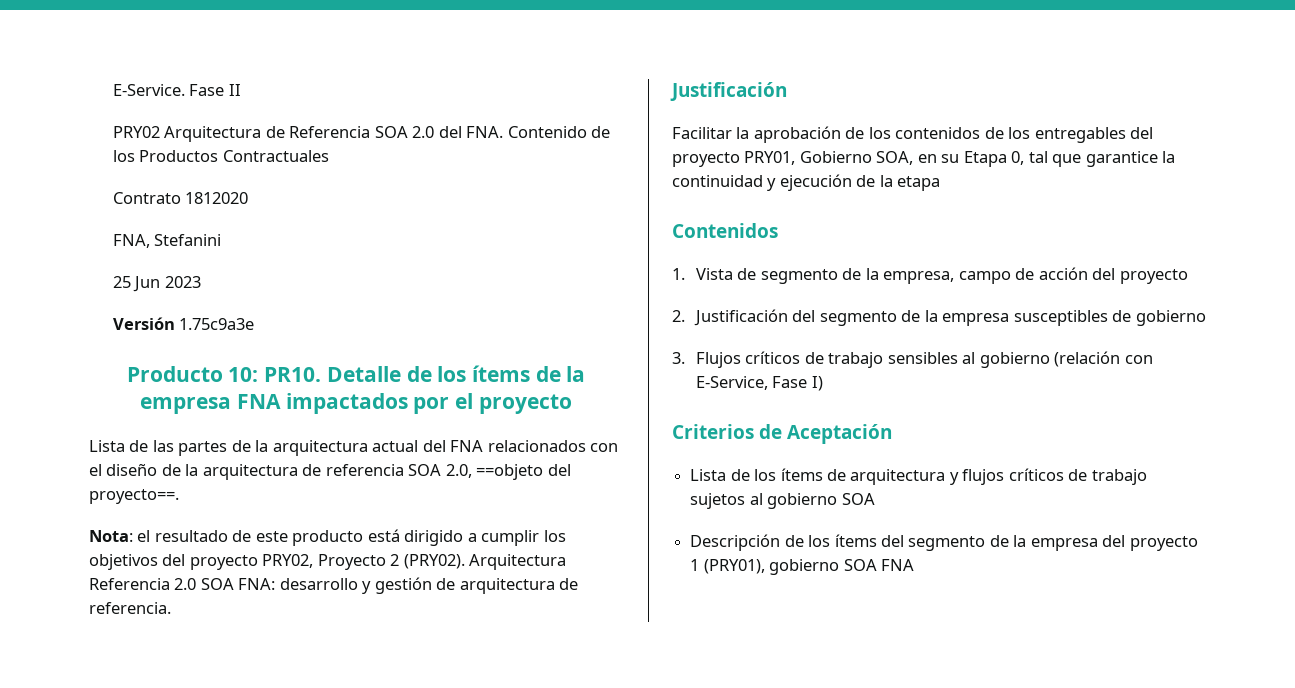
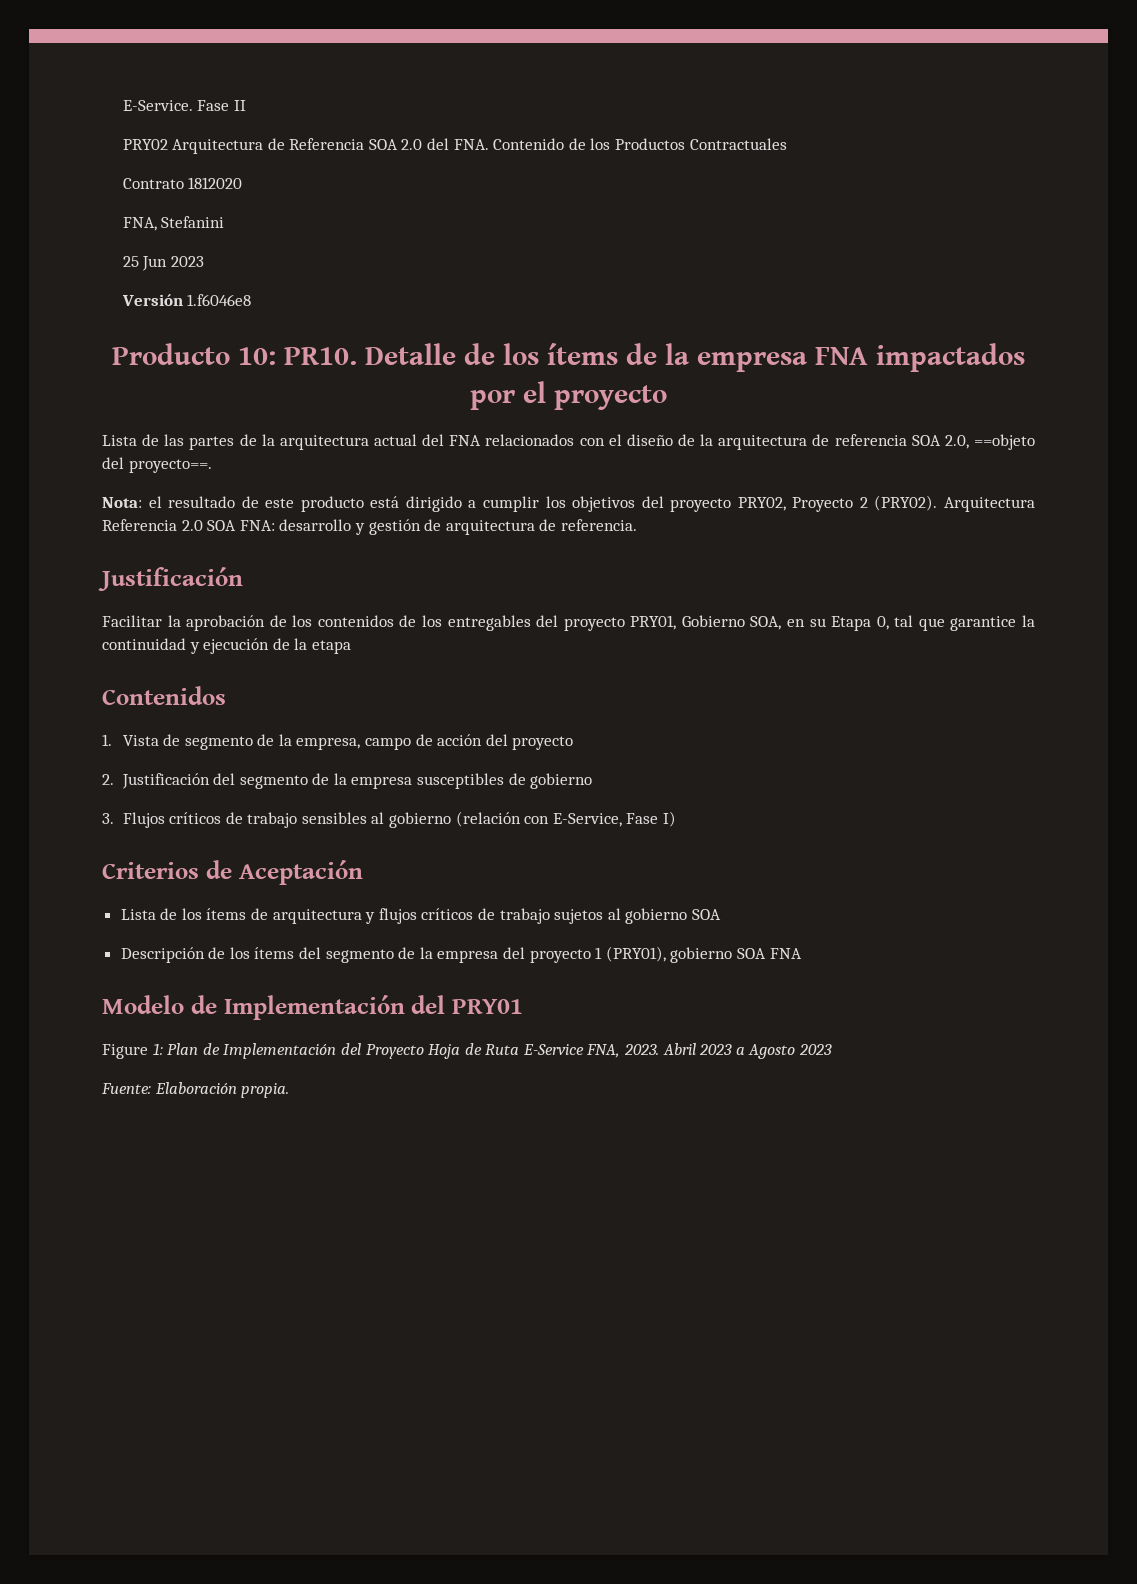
- Versión 1.75c9a3e
+ Versión 1.f6046e8
+ Modelo de Implementación del PRY01
+ Figure 1: Plan de Implementación del Proyecto Hoja de Ruta E-Service FNA, 2023. Abril 2023 a Agosto 2023
+ Fuente: Elaboración propia.

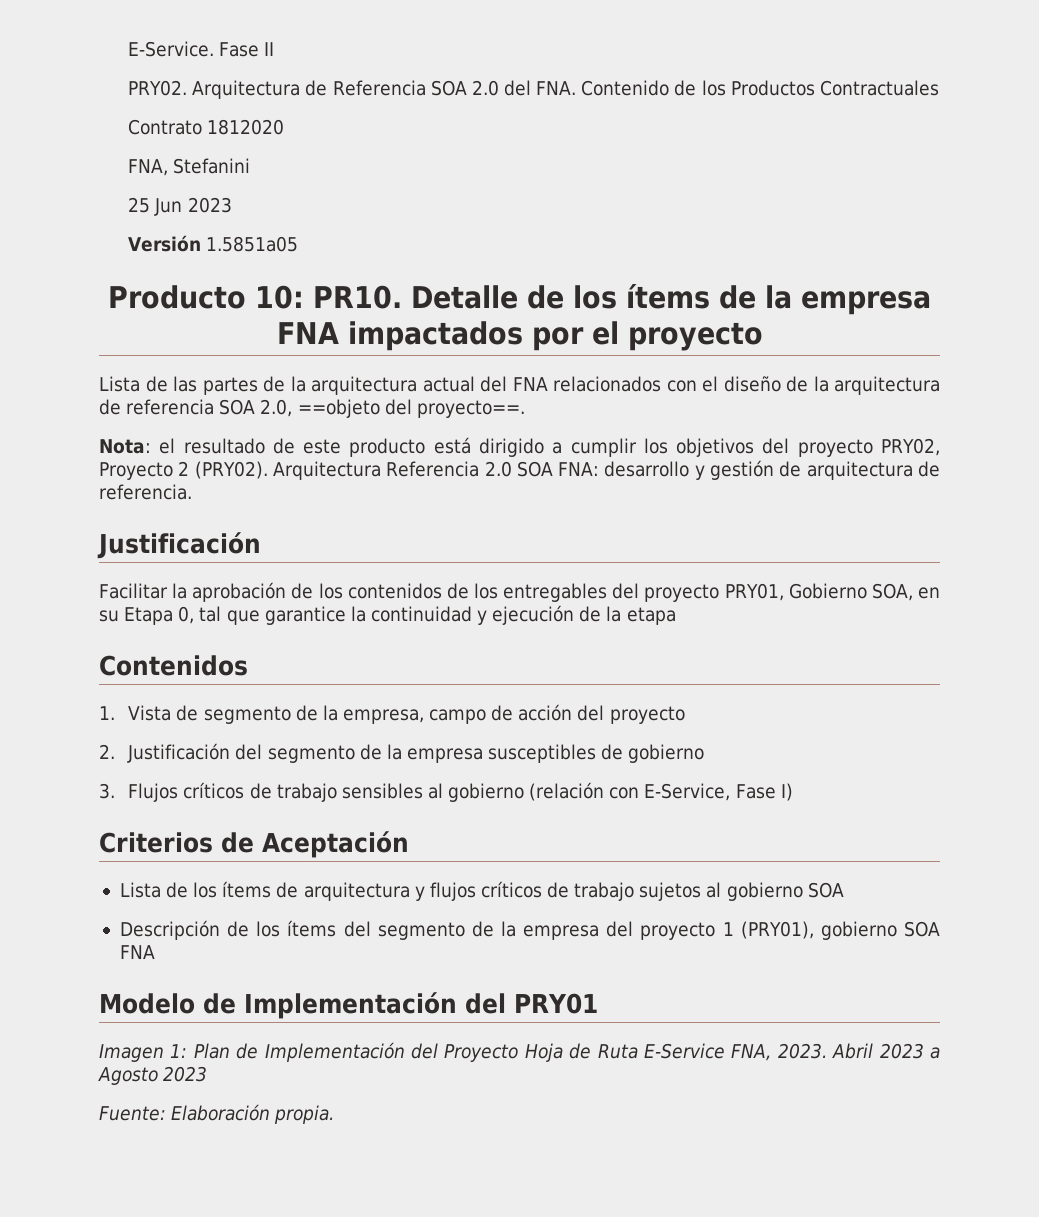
- PRY02 Arquitectura de Referencia SOA 2.0 del FNA. Contenido de los Productos Contractuales
+ PRY02. Arquitectura de Referencia SOA 2.0 del FNA. Contenido de los Productos Contractuales
- Versión 1.f6046e8
+ Versión 1.5851a05
- Figure 1: Plan de Implementación del Proyecto Hoja de Ruta E-Service FNA, 2023.
+ Imagen 1: Plan de Implementación del Proyecto Hoja de Ruta E-Service FNA, 2023.

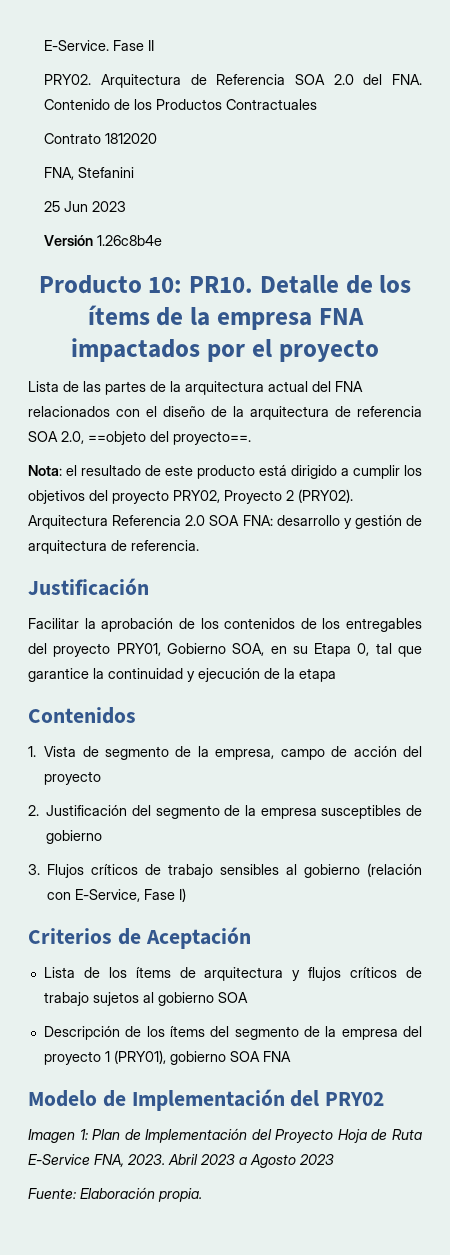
- Versión 1.5851a05
+ Versión 1.26c8b4e
- Modelo de Implementación del PRY01
+ Modelo de Implementación del PRY02

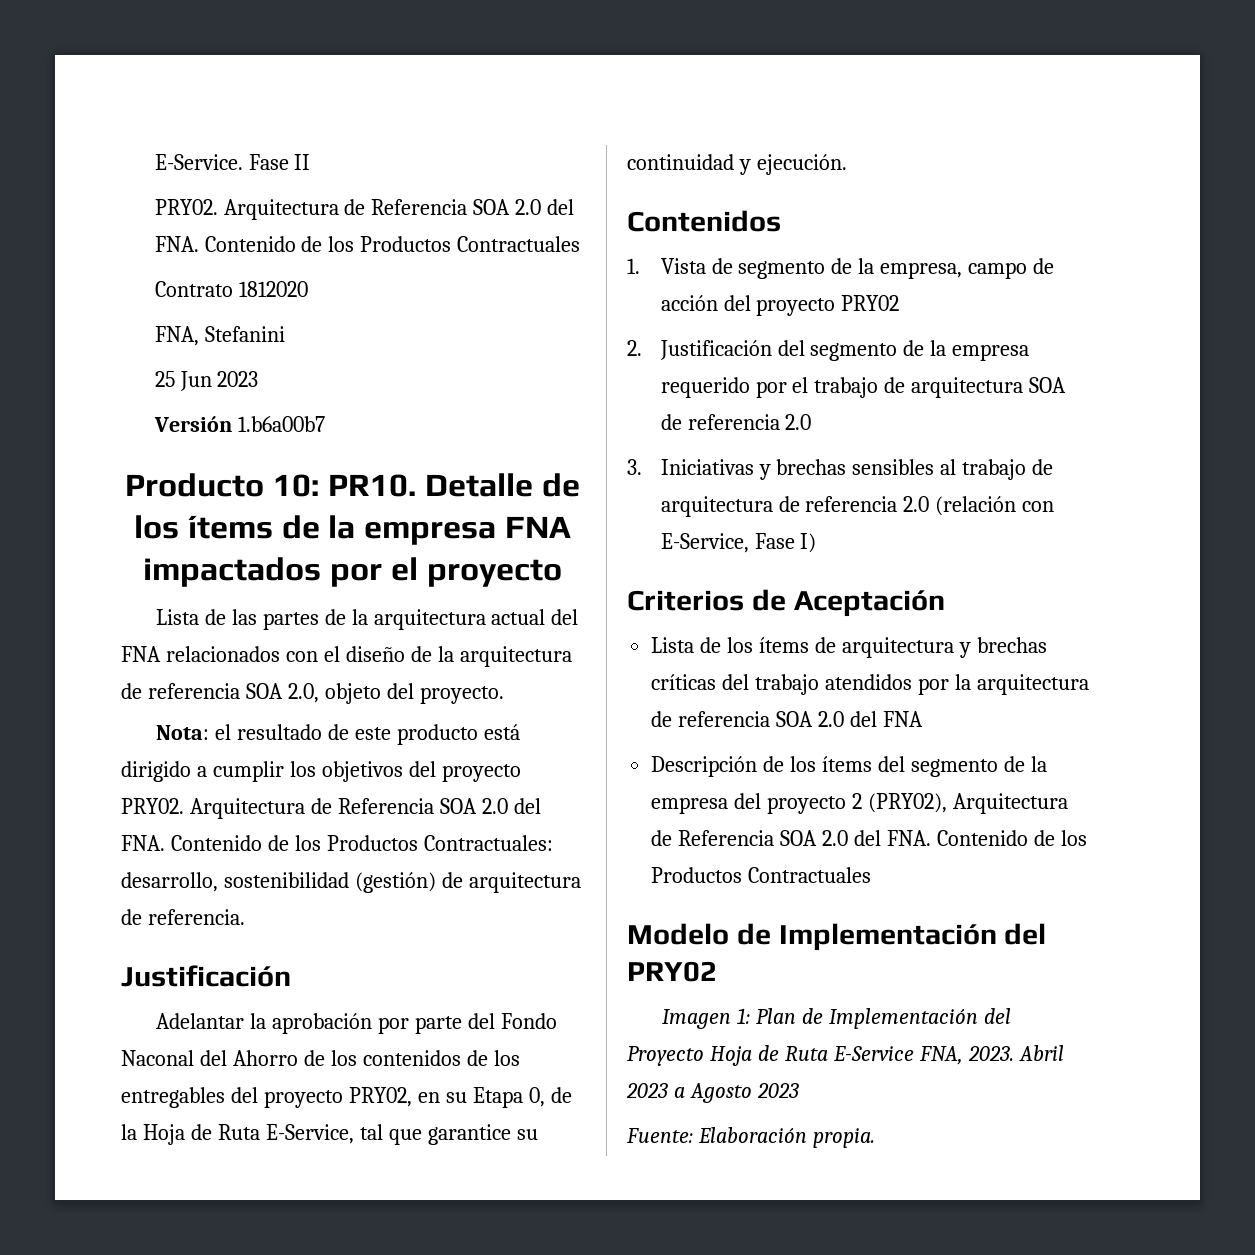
- Versión 1.26c8b4e
+ Versión 1.b6a00b7
- Lista de las partes de la arquitectura actual del FNA relacionados con el diseño de la arquitectura de referencia SOA 2.0, ==objeto del proyecto==.
+ Lista de las partes de la arquitectura actual del FNA relacionados con el diseño de la arquitectura de referencia SOA 2.0, objeto del proyecto.
- Nota: el resultado de este producto está dirigido a cumplir los objetivos del proyecto PRY02, Proyecto 2 (PRY02). Arquitectura Referencia 2.0 SOA FNA: desarrollo y gestión de arquitectura de referencia.
+ Nota: el resultado de este producto está dirigido a cumplir los objetivos del proyecto PRY02. Arquitectura de Referencia SOA 2.0 del FNA. Contenido de los Productos Contractuales: desarrollo, sostenibilidad (gestión) de arquitectura de referencia.
- Facilitar la aprobación de los contenidos de los entregables del proyecto PRY01, Gobierno SOA, en su Etapa 0, tal que garantice la continuidad y ejecución de la etapa
+ Adelantar la aprobación por parte del Fondo Naconal del Ahorro de los contenidos de los entregables del proyecto PRY02, en su Etapa 0, de la Hoja de Ruta E-Service, tal que garantice su continuidad y ejecución.
- 1. Vista de segmento de la empresa, campo de acción del proyecto
+ 1. Vista de segmento de la empresa, campo de acción del proyecto PRY02
- 2. Justificación del segmento de la empresa susceptibles de gobierno
- 3. Flujos críticos de trabajo sensibles al gobierno (relación con E-Service, Fase I)
+ 2. Justificación del segmento de la empresa requerido por el trabajo de arquitectura SOA de referencia 2.0
+ 3. Iniciativas y brechas sensibles al trabajo de arquitectura de referencia 2.0 (relación con E-Service, Fase I)
- Lista de los ítems de arquitectura y flujos críticos de trabajo sujetos al gobierno SOA
+ Lista de los ítems de arquitectura y brechas críticas del trabajo atendidos por la arquitectura de referencia SOA 2.0 del FNA
- Descripción de los ítems del segmento de la empresa del proyecto 1 (PRY01), gobierno SOA FNA
+ Descripción de los ítems del segmento de la empresa del proyecto 2 (PRY02), Arquitectura de Referencia SOA 2.0 del FNA. Contenido de los Productos Contractuales

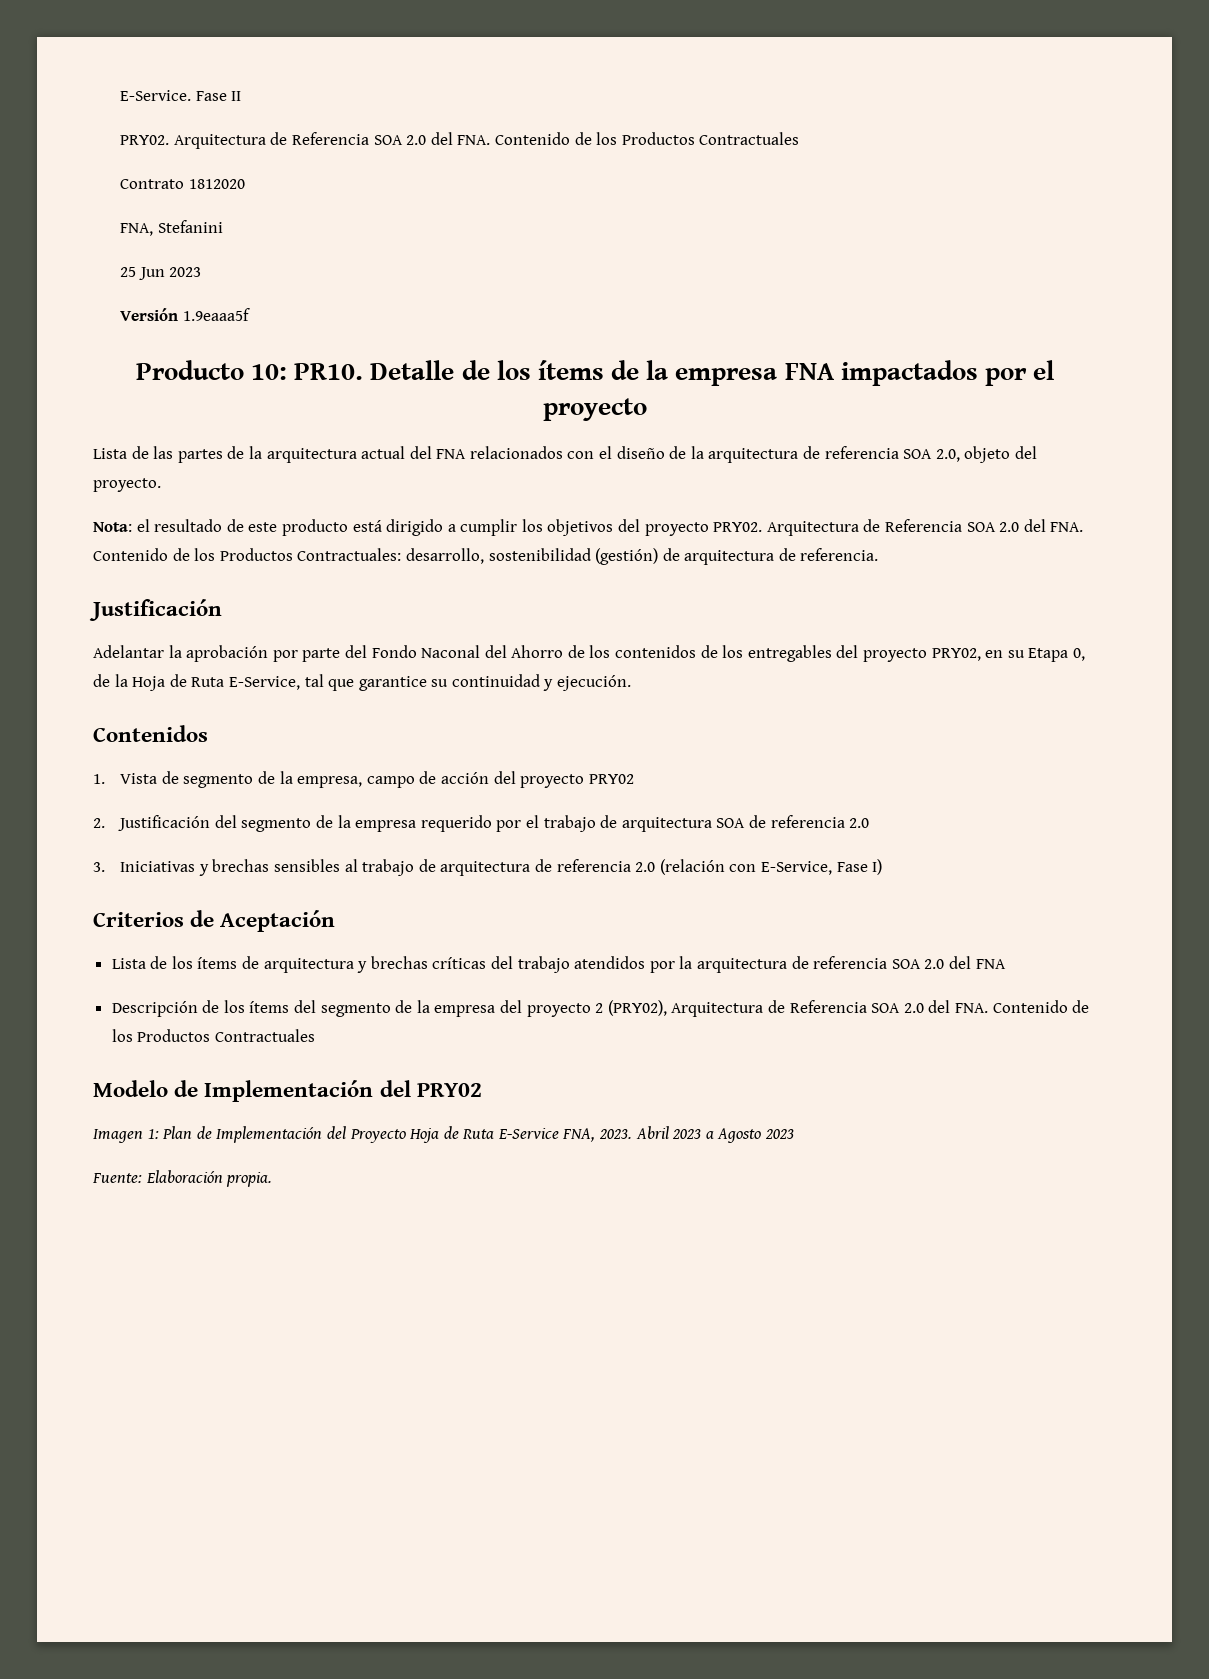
- Versión 1.b6a00b7
+ Versión 1.9eaaa5f

